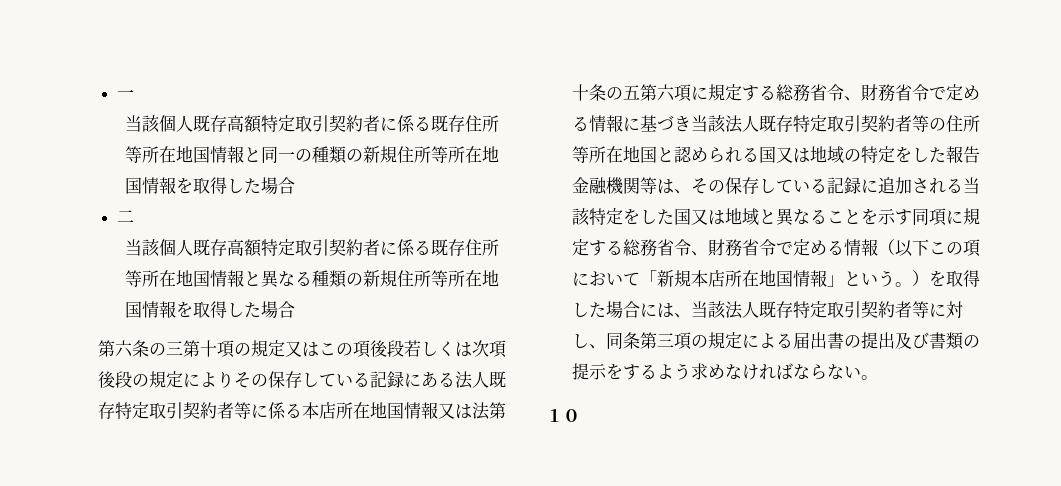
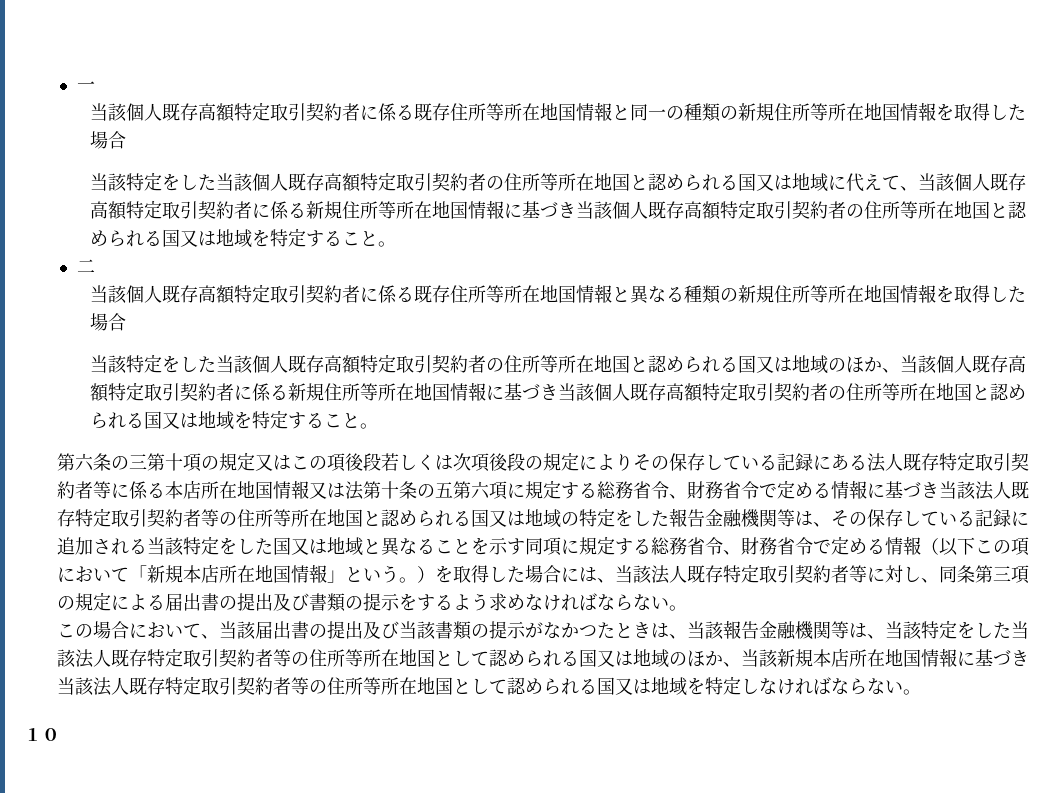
+ 当該特定をした当該個人既存高額特定取引契約者の住所等所在地国と認められる国又は地域に代えて、当該個人既存高額特定取引契約者に係る新規住所等所在地国情報に基づき当該個人既存高額特定取引契約者の住所等所在地国と認められる国又は地域を特定すること。
+ 当該特定をした当該個人既存高額特定取引契約者の住所等所在地国と認められる国又は地域のほか、当該個人既存高額特定取引契約者に係る新規住所等所在地国情報に基づき当該個人既存高額特定取引契約者の住所等所在地国と認められる国又は地域を特定すること。
+ この場合において、当該届出書の提出及び当該書類の提示がなかつたときは、当該報告金融機関等は、当該特定をした当該法人既存特定取引契約者等の住所等所在地国として認められる国又は地域のほか、当該新規本店所在地国情報に基づき当該法人既存特定取引契約者等の住所等所在地国として認められる国又は地域を特定しなければならない。

